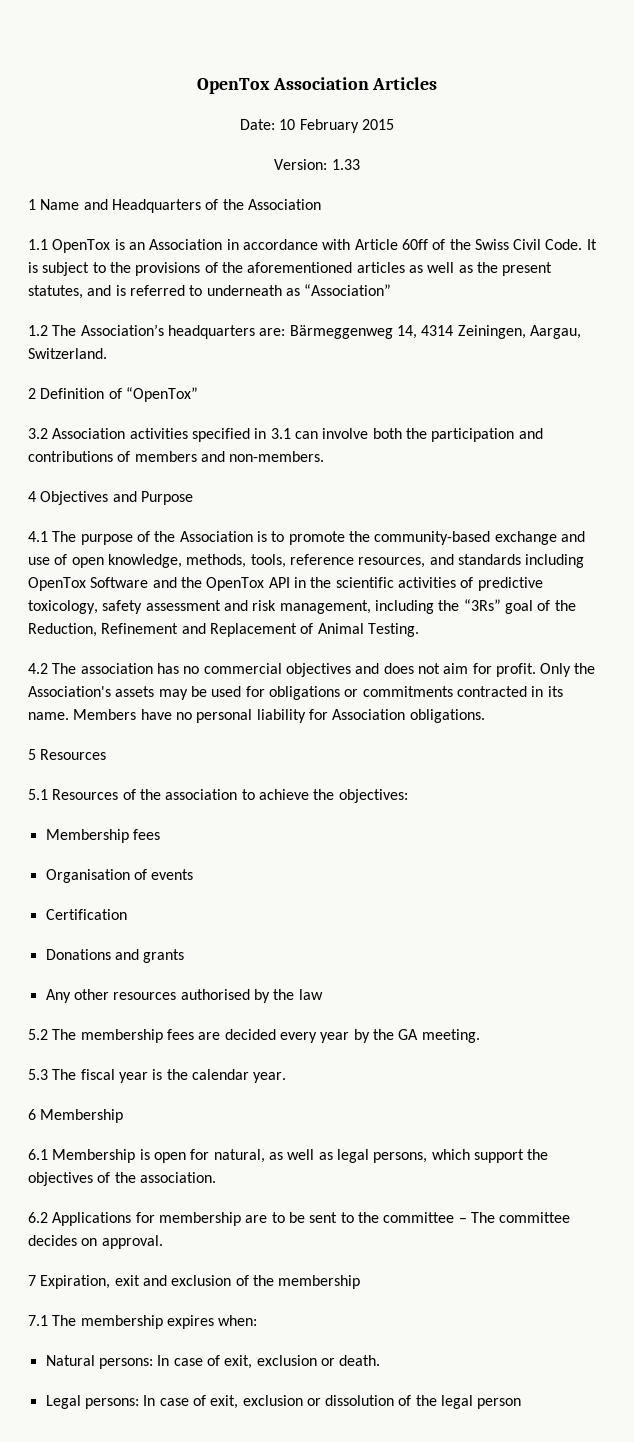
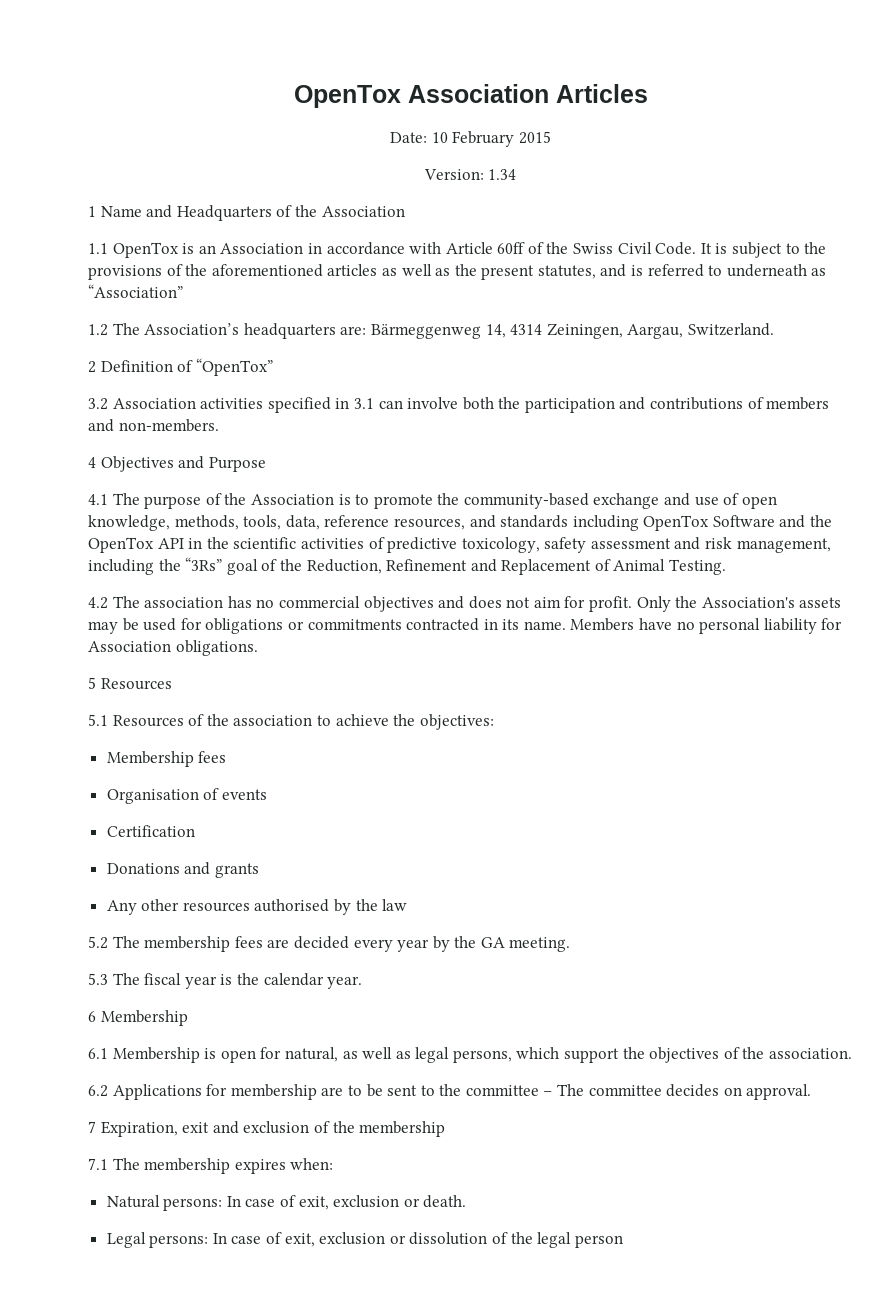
- Version: 1.33
+ Version: 1.34
- 4.1 The purpose of the Association is to promote the community-based exchange and use of open knowledge, methods, tools, reference resources, and standards including OpenTox Software and the OpenTox API in the scientific activities of predictive toxicology, safety assessment and risk management, including the “3Rs” goal of the Reduction, Refinement and Replacement of Animal Testing.
+ 4.1 The purpose of the Association is to promote the community-based exchange and use of open knowledge, methods, tools, data, reference resources, and standards including OpenTox Software and the OpenTox API in the scientific activities of predictive toxicology, safety assessment and risk management, including the “3Rs” goal of the Reduction, Refinement and Replacement of Animal Testing.

